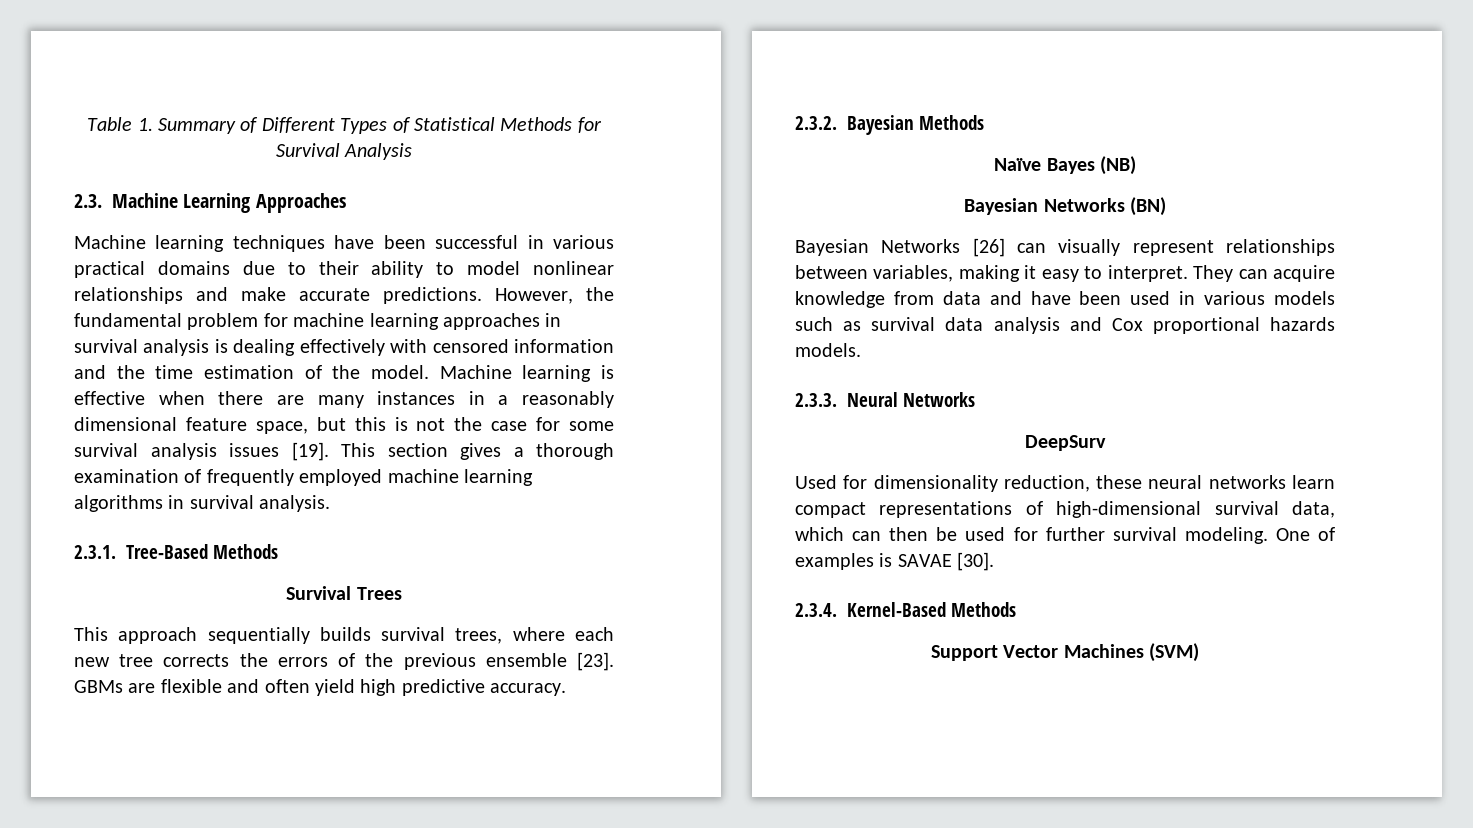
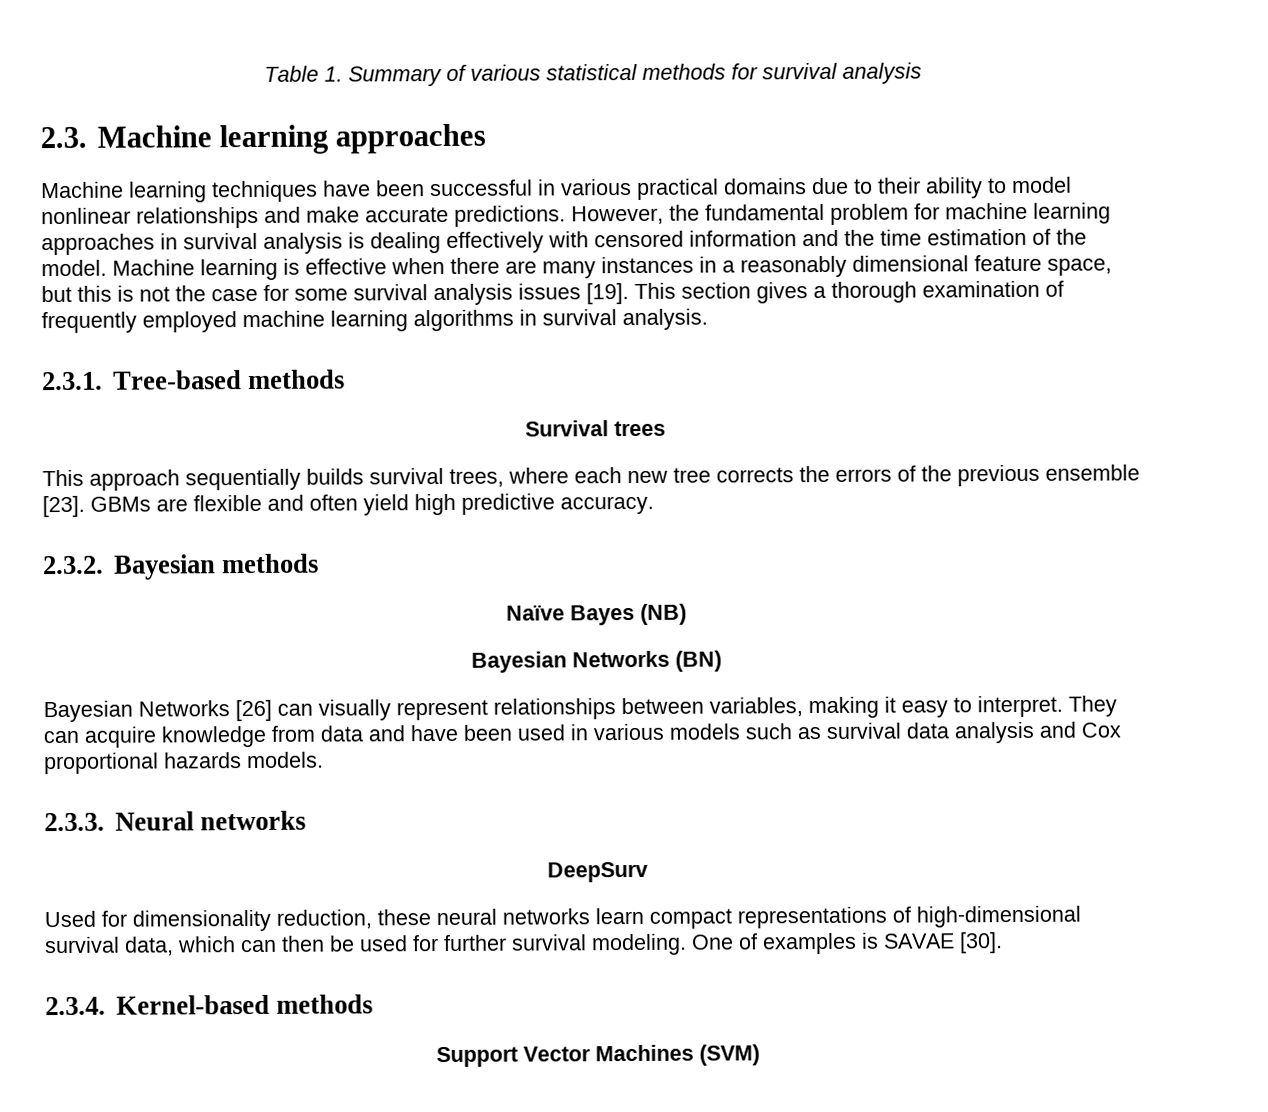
- Table 1. Summary of Different Types of Statistical Methods for Survival Analysis
+ Table 1. Summary of various statistical methods for survival analysis
- 2.3. Machine Learning Approaches
+ 2.3. Machine learning approaches
- 2.3.1. Tree-Based Methods
- Survival Trees
+ 2.3.1. Tree-based methods
+ Survival trees
- 2.3.2. Bayesian Methods
+ 2.3.2. Bayesian methods
- 2.3.3. Neural Networks
+ 2.3.3. Neural networks
- 2.3.4. Kernel-Based Methods
+ 2.3.4. Kernel-based methods

